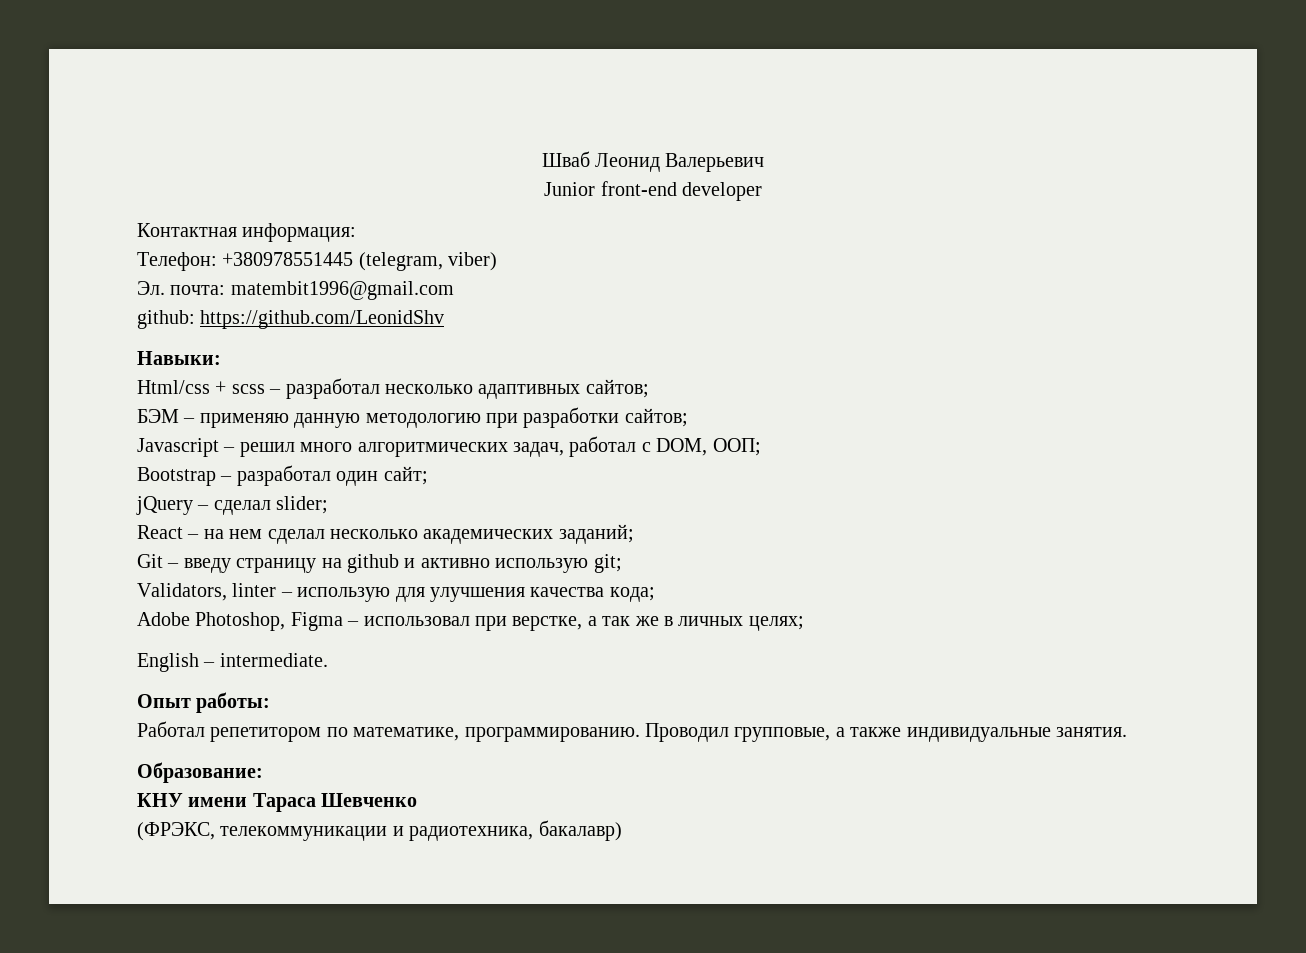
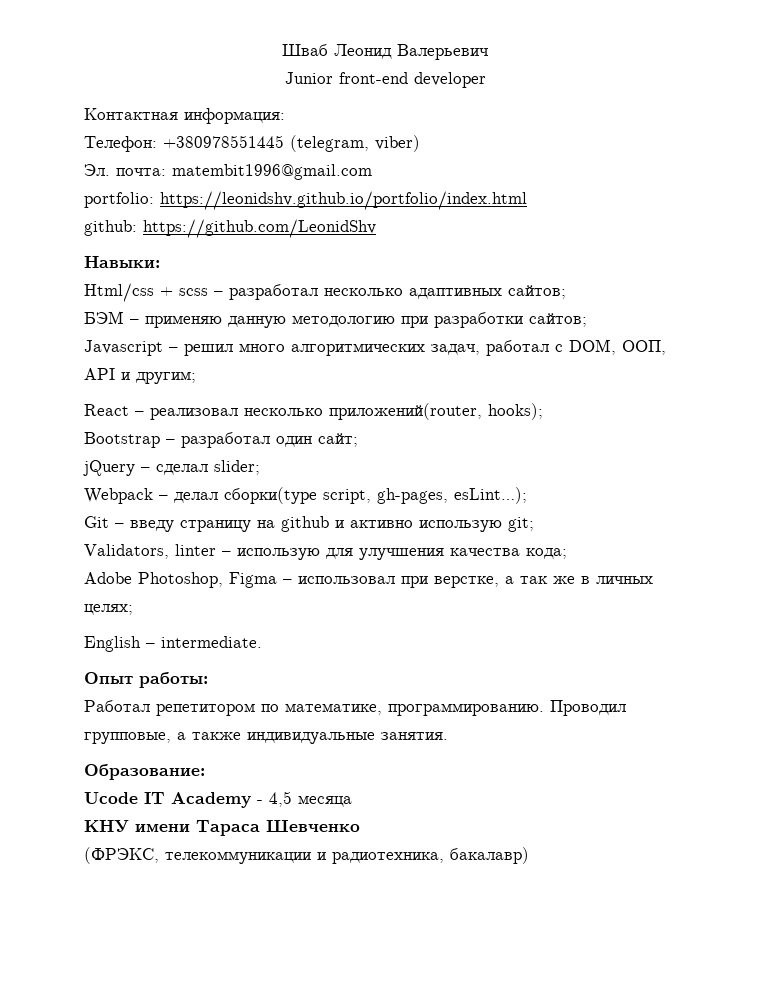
+ portfolio: https://leonidshv.github.io/portfolio/index.html
- Javascript – решил много алгоритмических задач, работал с DOM, ООП;
+ Javascript – решил много алгоритмических задач, работал с DOM, ООП, API и другим;
+ React – реализовал несколько приложений(router, hooks);
- React – на нем сделал несколько академических заданий;
+ Webpack – делал сборки(type script, gh-pages, esLint…);
+ Ucode IT Academy - 4,5 месяца

